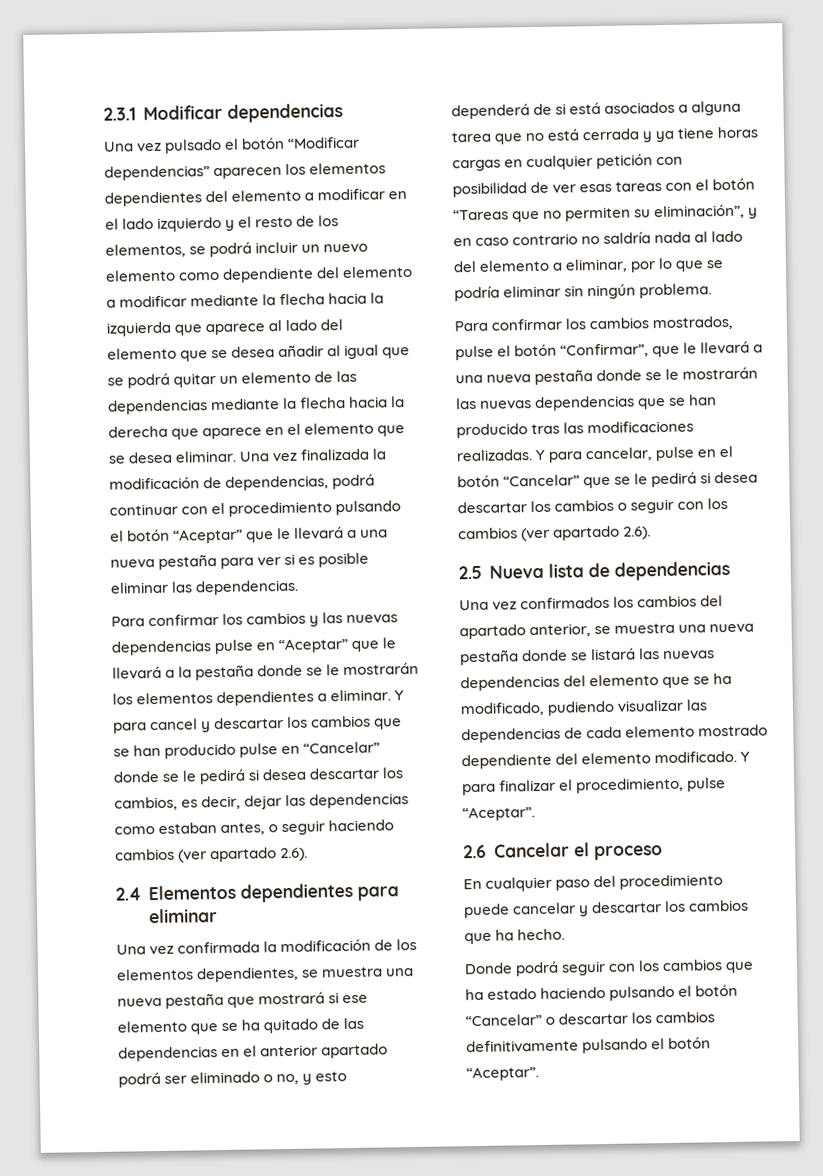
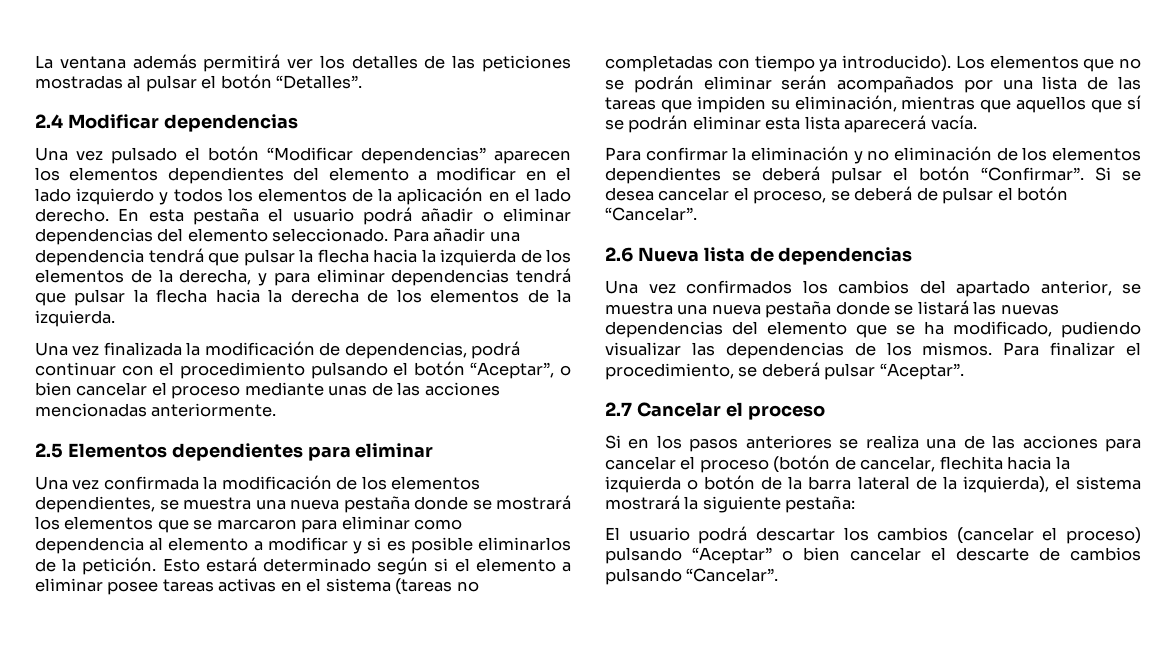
- 2.3.1 Modificar dependencias
+ La ventana además permitirá ver los detalles de las peticiones mostradas al pulsar el botón “Detalles”.
+ 2.4 Modificar dependencias
- Una vez pulsado el botón “Modificar dependencias” aparecen los elementos dependientes del elemento a modificar en el lado izquierdo y el resto de los elementos, se podrá incluir un nuevo elemento como dependiente del elemento a modificar mediante la flecha hacia la izquierda que aparece al lado del elemento que se desea añadir al igual que se podrá quitar un elemento de las dependencias mediante la flecha hacia la derecha que aparece en el elemento que se desea eliminar. Una vez finalizada la modificación de dependencias, podrá continuar con el procedimiento pulsando el botón “Aceptar” que le llevará a una nueva pestaña para ver si es posible eliminar las dependencias.
- Para confirmar los cambios y las nuevas dependencias pulse en “Aceptar” que le llevará a la pestaña donde se le mostrarán los elementos dependientes a eliminar. Y para cancel y descartar los cambios que se han producido pulse en “Cancelar” donde se le pedirá si desea descartar los cambios, es decir, dejar las dependencias como estaban antes, o seguir haciendo cambios (ver apartado 2.6).
- 2.4 Elementos dependientes para eliminar
+ Una vez pulsado el botón “Modificar dependencias” aparecen los elementos dependientes del elemento a modificar en el lado izquierdo y todos los elementos de la aplicación en el lado derecho. En esta pestaña el usuario podrá añadir o eliminar dependencias del elemento seleccionado. Para añadir una dependencia tendrá que pulsar la flecha hacia la izquierda de los elementos de la derecha, y para eliminar dependencias tendrá que pulsar la flecha hacia la derecha de los elementos de la izquierda.
+ Una vez finalizada la modificación de dependencias, podrá continuar con el procedimiento pulsando el botón “Aceptar”, o bien cancelar el proceso mediante unas de las acciones mencionadas anteriormente.
+ 2.5 Elementos dependientes para eliminar
- Una vez confirmada la modificación de los elementos dependientes, se muestra una nueva pestaña que mostrará si ese elemento que se ha quitado de las dependencias en el anterior apartado podrá ser eliminado o no, y esto dependerá de si está asociados a alguna tarea que no está cerrada y ya tiene horas cargas en cualquier petición con posibilidad de ver esas tareas con el botón “Tareas que no permiten su eliminación”, y en caso contrario no saldría nada al lado del elemento a eliminar, por lo que se podría eliminar sin ningún problema.
- Para confirmar los cambios mostrados, pulse el botón “Confirmar”, que le llevará a una nueva pestaña donde se le mostrarán las nuevas dependencias que se han producido tras las modificaciones realizadas. Y para cancelar, pulse en el botón “Cancelar” que se le pedirá si desea descartar los cambios o seguir con los cambios (ver apartado 2.6).
- 2.5 Nueva lista de dependencias
+ Una vez confirmada la modificación de los elementos dependientes, se muestra una nueva pestaña donde se mostrará los elementos que se marcaron para eliminar como dependencia al elemento a modificar y si es posible eliminarlos de la petición. Esto estará determinado según si el elemento a eliminar posee tareas activas en el sistema (tareas no completadas con tiempo ya introducido). Los elementos que no se podrán eliminar serán acompañados por una lista de las tareas que impiden su eliminación, mientras que aquellos que sí se podrán eliminar esta lista aparecerá vacía.
+ Para confirmar la eliminación y no eliminación de los elementos dependientes se deberá pulsar el botón “Confirmar”. Si se desea cancelar el proceso, se deberá de pulsar el botón “Cancelar”.
+ 2.6 Nueva lista de dependencias
- Una vez confirmados los cambios del apartado anterior, se muestra una nueva pestaña donde se listará las nuevas dependencias del elemento que se ha modificado, pudiendo visualizar las dependencias de cada elemento mostrado dependiente del elemento modificado. Y para finalizar el procedimiento, pulse “Aceptar”.
+ Una vez confirmados los cambios del apartado anterior, se muestra una nueva pestaña donde se listará las nuevas dependencias del elemento que se ha modificado, pudiendo visualizar las dependencias de los mismos. Para finalizar el procedimiento, se deberá pulsar “Aceptar”.
- 2.6 Cancelar el proceso
+ 2.7 Cancelar el proceso
- En cualquier paso del procedimiento puede cancelar y descartar los cambios que ha hecho.
- Donde podrá seguir con los cambios que ha estado haciendo pulsando el botón “Cancelar” o descartar los cambios definitivamente pulsando el botón “Aceptar”.
+ Si en los pasos anteriores se realiza una de las acciones para cancelar el proceso (botón de cancelar, flechita hacia la izquierda o botón de la barra lateral de la izquierda), el sistema mostrará la siguiente pestaña:
+ El usuario podrá descartar los cambios (cancelar el proceso) pulsando “Aceptar” o bien cancelar el descarte de cambios pulsando “Cancelar”.

